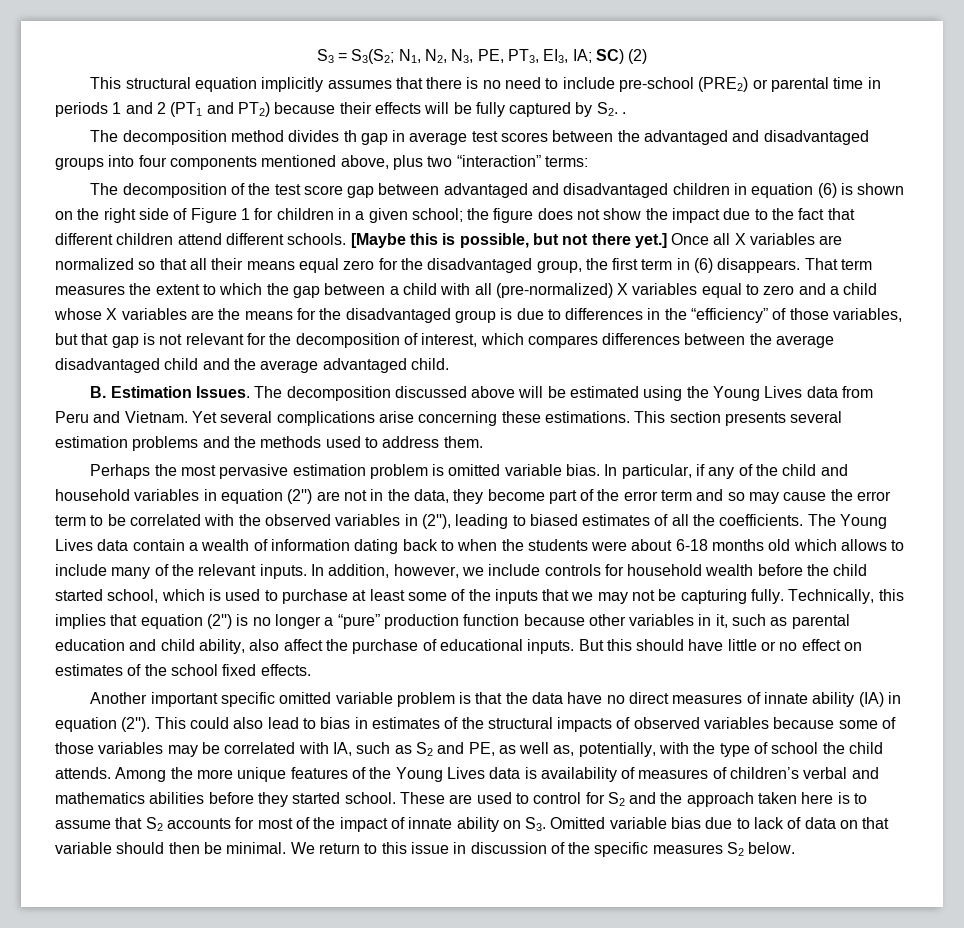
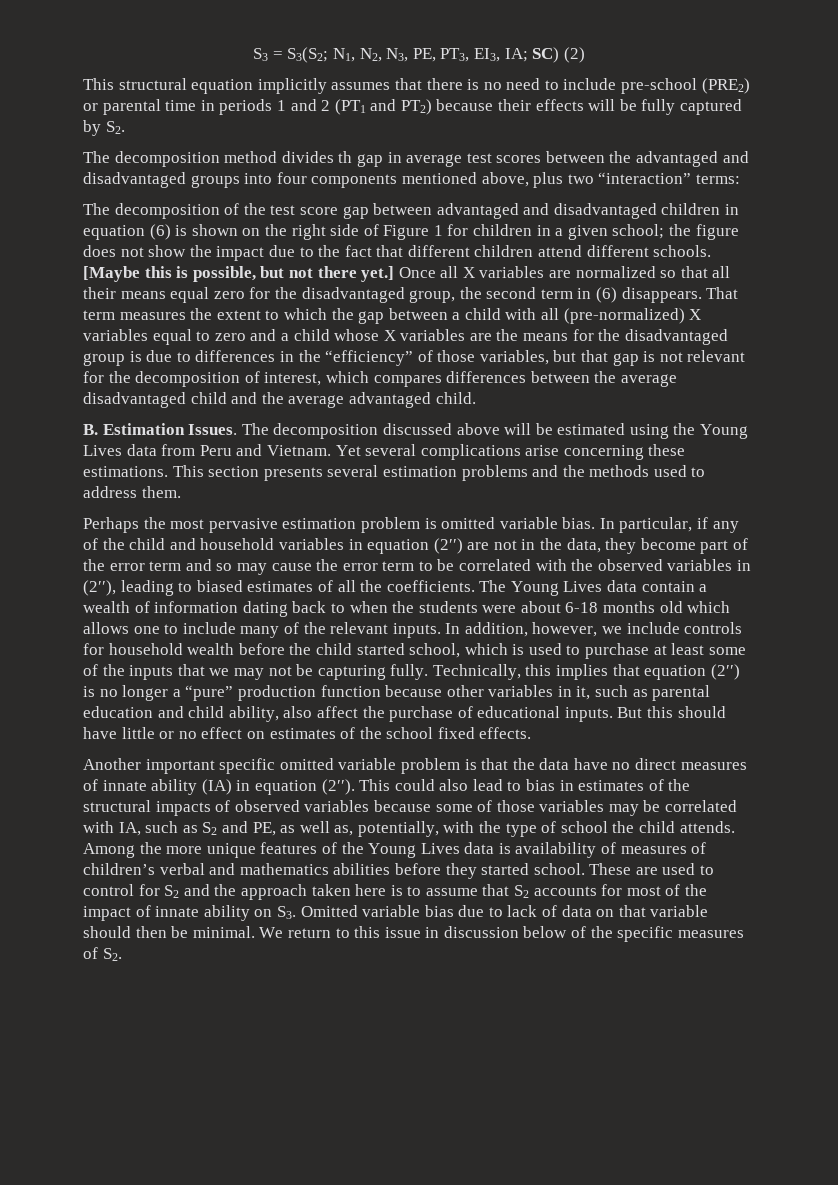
- This structural equation implicitly assumes that there is no need to include pre-school (PRE2) or parental time in periods 1 and 2 (PT1 and PT2) because their effects will be fully captured by S2. .
+ This structural equation implicitly assumes that there is no need to include pre-school (PRE2) or parental time in periods 1 and 2 (PT1 and PT2) because their effects will be fully captured by S2.
- Once all X variables are normalized so that all their means equal zero for the disadvantaged group, the first term in (6) disappears.
+ Once all X variables are normalized so that all their means equal zero for the disadvantaged group, the second term in (6) disappears.
- The Young Lives data contain a wealth of information dating back to when the students were about 6-18 months old which allows to include many of the relevant inputs.
+ The Young Lives data contain a wealth of information dating back to when the students were about 6-18 months old which allows one to include many of the relevant inputs.
- We return to this issue in discussion of the specific measures S2 below.
+ We return to this issue in discussion below of the specific measures of S2.

